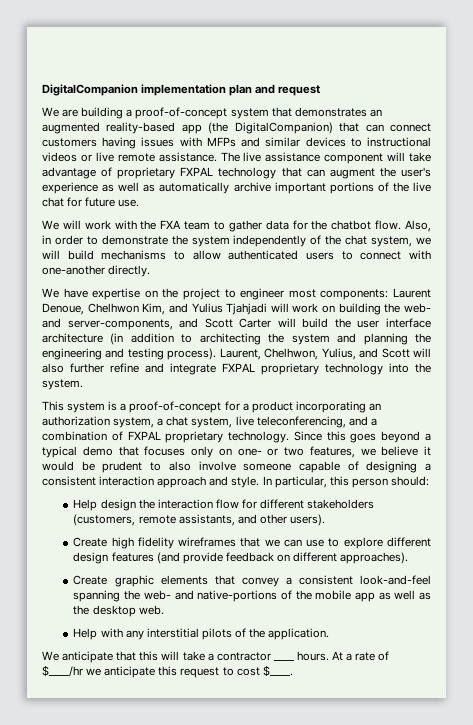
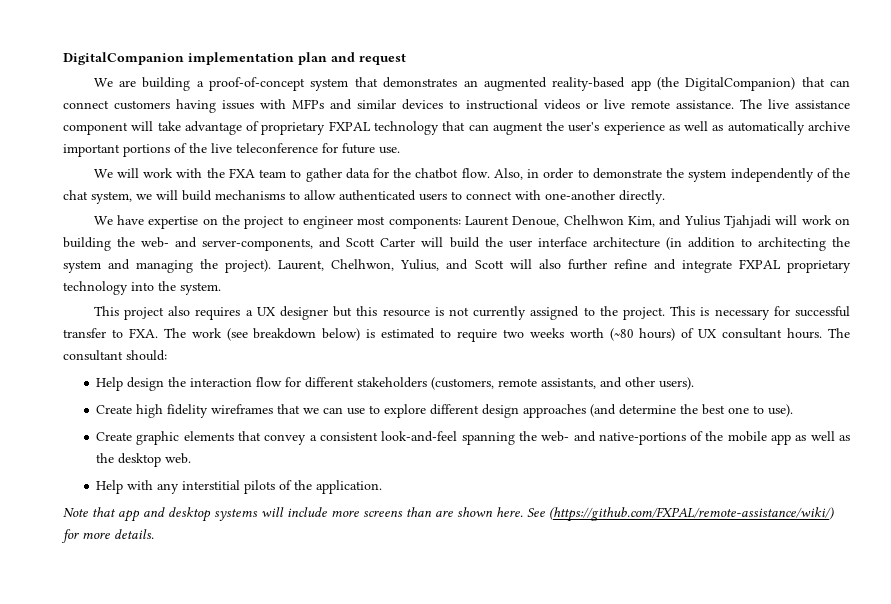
- The live assistance component will take advantage of proprietary FXPAL technology that can augment the user's experience as well as automatically archive important portions of the live chat for future use.
+ The live assistance component will take advantage of proprietary FXPAL technology that can augment the user's experience as well as automatically archive important portions of the live teleconference for future use.
- We have expertise on the project to engineer most components: Laurent Denoue, Chelhwon Kim, and Yulius Tjahjadi will work on building the web- and server-components, and Scott Carter will build the user interface architecture (in addition to architecting the system and planning the engineering and testing process).
+ We have expertise on the project to engineer most components: Laurent Denoue, Chelhwon Kim, and Yulius Tjahjadi will work on building the web- and server-components, and Scott Carter will build the user interface architecture (in addition to architecting the system and managing the project).
- This system is a proof-of-concept for a product incorporating an authorization system, a chat system, live teleconferencing, and a combination of FXPAL proprietary technology. Since this goes beyond a typical demo that focuses only on one- or two features, we believe it would be prudent to also involve someone capable of designing a consistent interaction approach and style. In particular, this person should:
+ This project also requires a UX designer but this resource is not currently assigned to the project. This is necessary for successful transfer to FXA. The work (see breakdown below) is estimated to require two weeks worth (~80 hours) of UX consultant hours. The consultant should:
- Create high fidelity wireframes that we can use to explore different design features (and provide feedback on different approaches).
+ Create high fidelity wireframes that we can use to explore different design approaches (and determine the best one to use).
- We anticipate that this will take a contractor ____ hours. At a rate of $____/hr we anticipate this request to cost $____.
+ Note that app and desktop systems will include more screens than are shown here. See (https://github.com/FXPAL/remote-assistance/wiki/) for more details.

